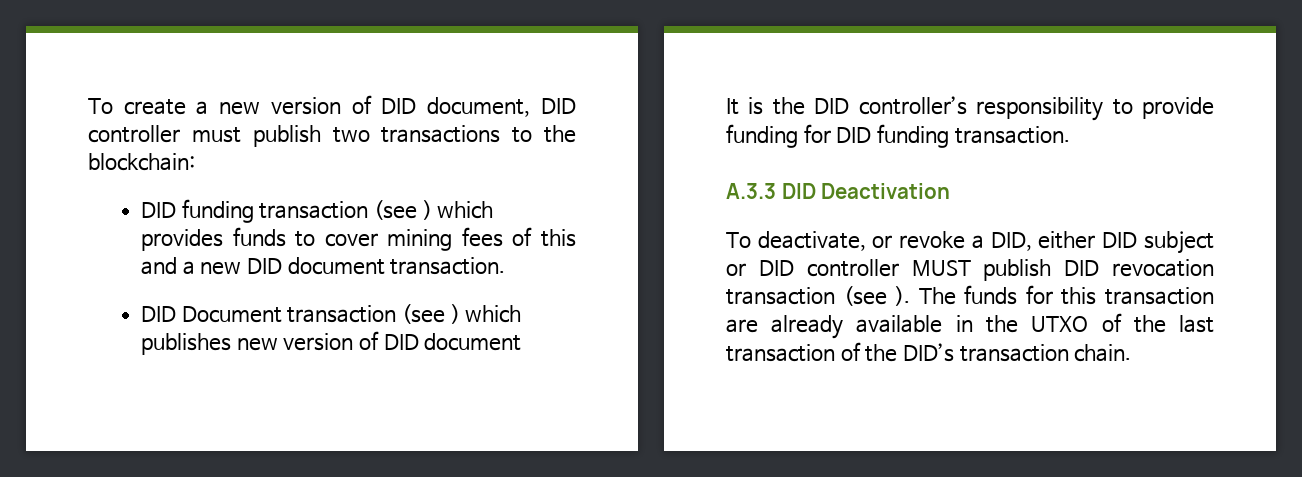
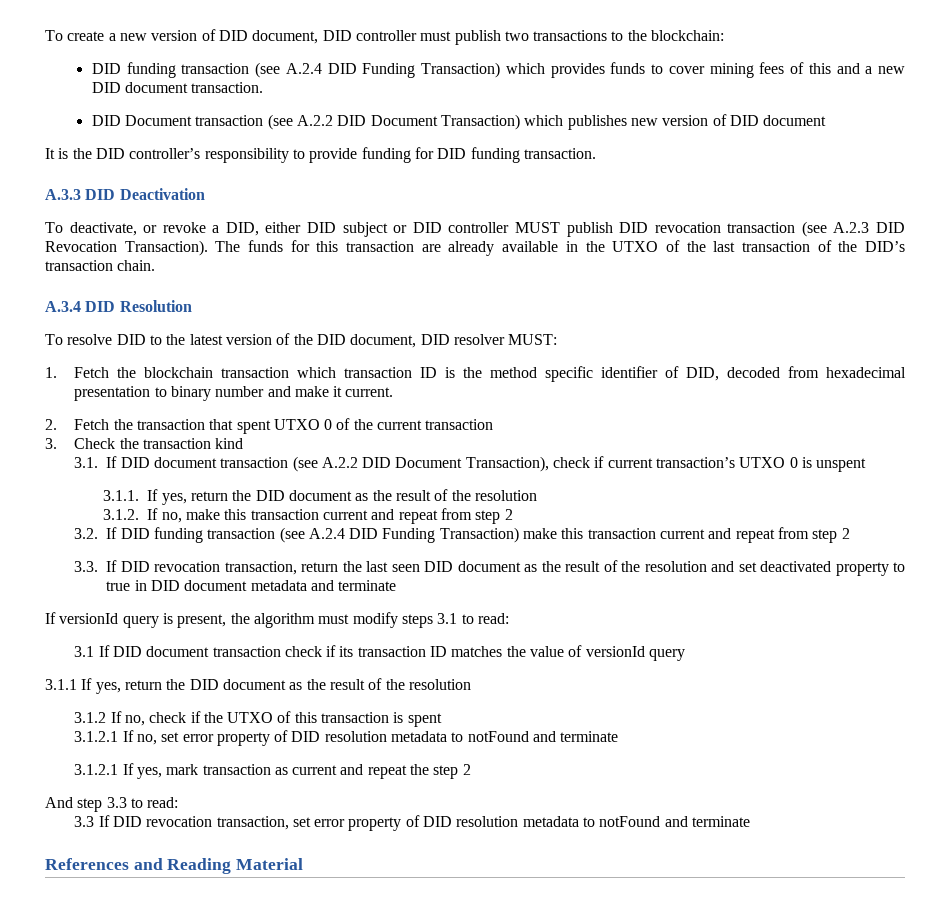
- DID funding transaction (see ) which provides funds to cover mining fees of this and a new DID document transaction.
+ DID funding transaction (see A.2.4 DID Funding Transaction) which provides funds to cover mining fees of this and a new DID document transaction.
- DID Document transaction (see ) which publishes new version of DID document
+ DID Document transaction (see A.2.2 DID Document Transaction) which publishes new version of DID document
- To deactivate, or revoke a DID, either DID subject or DID controller MUST publish DID revocation transaction (see ).
+ To deactivate, or revoke a DID, either DID subject or DID controller MUST publish DID revocation transaction (see A.2.3 DID Revocation Transaction).
+ A.3.4 DID Resolution
+ To resolve DID to the latest version of the DID document, DID resolver MUST:
+ 1. Fetch the blockchain transaction which transaction ID is the method specific identifier of DID, decoded from hexadecimal presentation to binary number and make it current.
+ 2. Fetch the transaction that spent UTXO 0 of the current transaction
+ 3. Check the transaction kind
+ 3.1. If DID document transaction (see A.2.2 DID Document Transaction), check if current transaction’s UTXO 0 is unspent
+ 3.1.1. If yes, return the DID document as the result of the resolution
+ 3.1.2. If no, make this transaction current and repeat from step 2
+ 3.2. If DID funding transaction (see A.2.4 DID Funding Transaction) make this transaction current and repeat from step 2
+ 3.3. If DID revocation transaction, return the last seen DID document as the result of the resolution and set deactivated property to true in DID document metadata and terminate
+ If versionId query is present, the algorithm must modify steps 3.1 to read:
+ 3.1 If DID document transaction check if its transaction ID matches the value of versionId query
+ 3.1.1 If yes, return the DID document as the result of the resolution
+ 3.1.2 If no, check if the UTXO of this transaction is spent
+ 3.1.2.1 If no, set error property of DID resolution metadata to notFound and terminate
+ 3.1.2.1 If yes, mark transaction as current and repeat the step 2
+ And step 3.3 to read:
+ 3.3 If DID revocation transaction, set error property of DID resolution metadata to notFound and terminate
+ References and Reading Material

